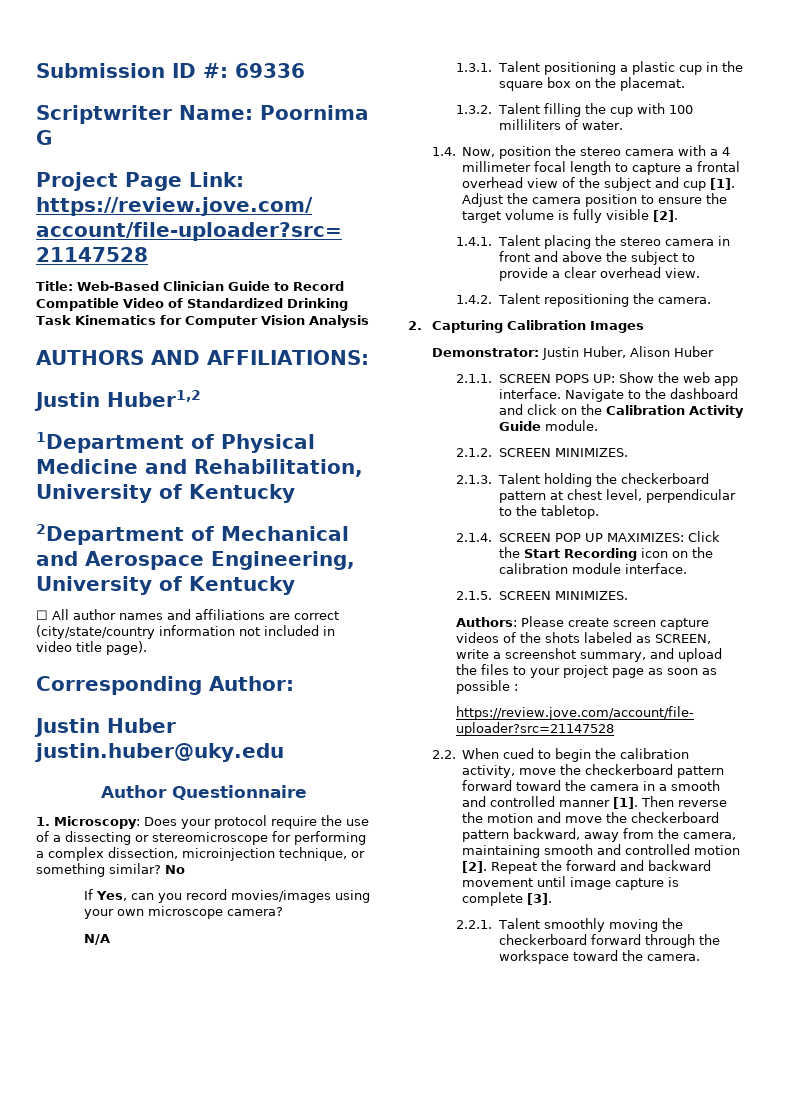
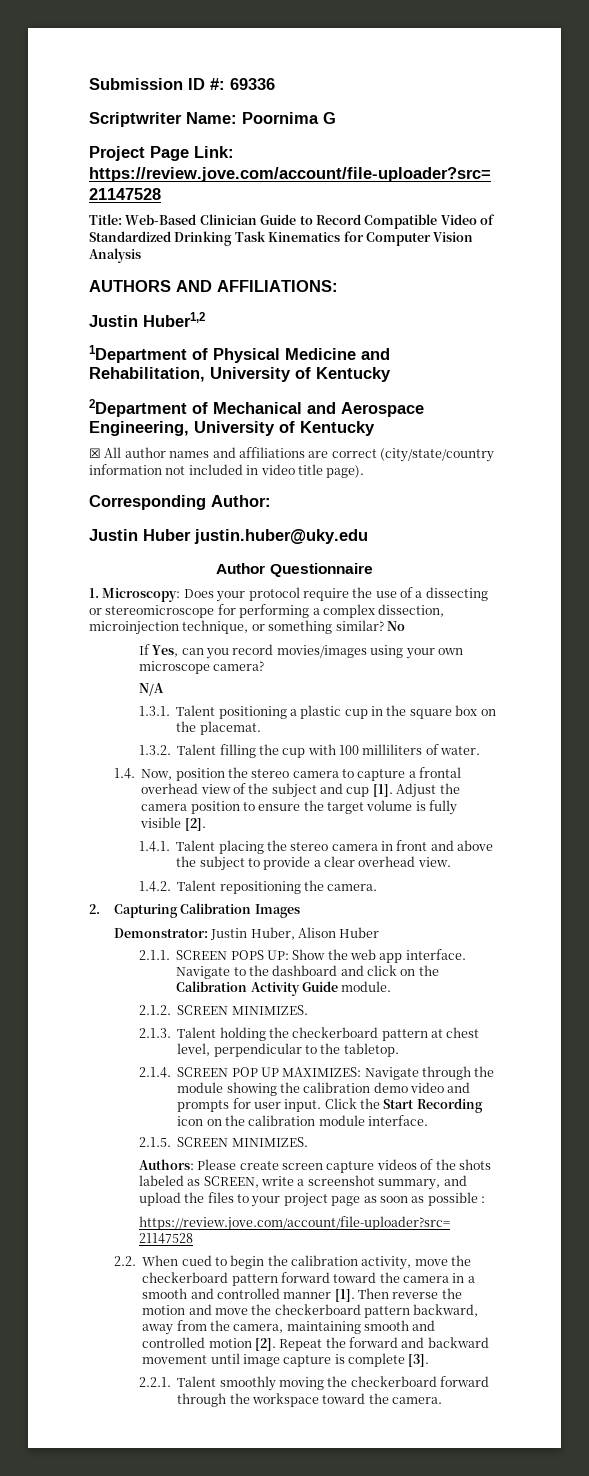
- ☐ All author names and affiliations are correct (city/state/country information not included in video title page).
+ ☒ All author names and affiliations are correct (city/state/country information not included in video title page).
- 1.4. Now, position the stereo camera with a 4 millimeter focal length to capture a frontal overhead view of the subject and cup [1].
+ 1.4. Now, position the stereo camera to capture a frontal overhead view of the subject and cup [1].
- 2.1.4. SCREEN POP UP MAXIMIZES: Click the Start Recording icon on the calibration module interface.
+ 2.1.4. SCREEN POP UP MAXIMIZES: Navigate through the module showing the calibration demo video and prompts for user input. Click the Start Recording icon on the calibration module interface.

